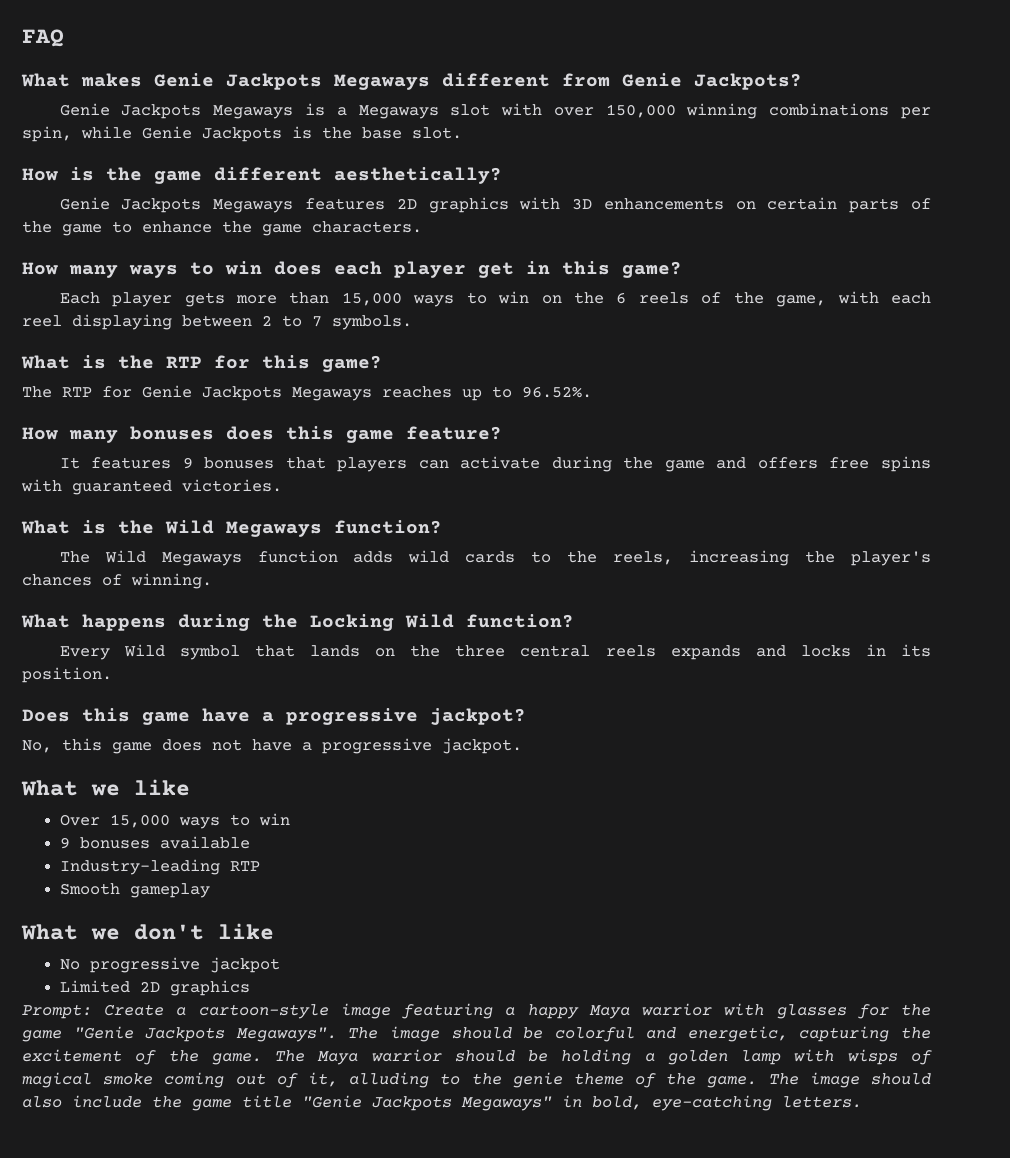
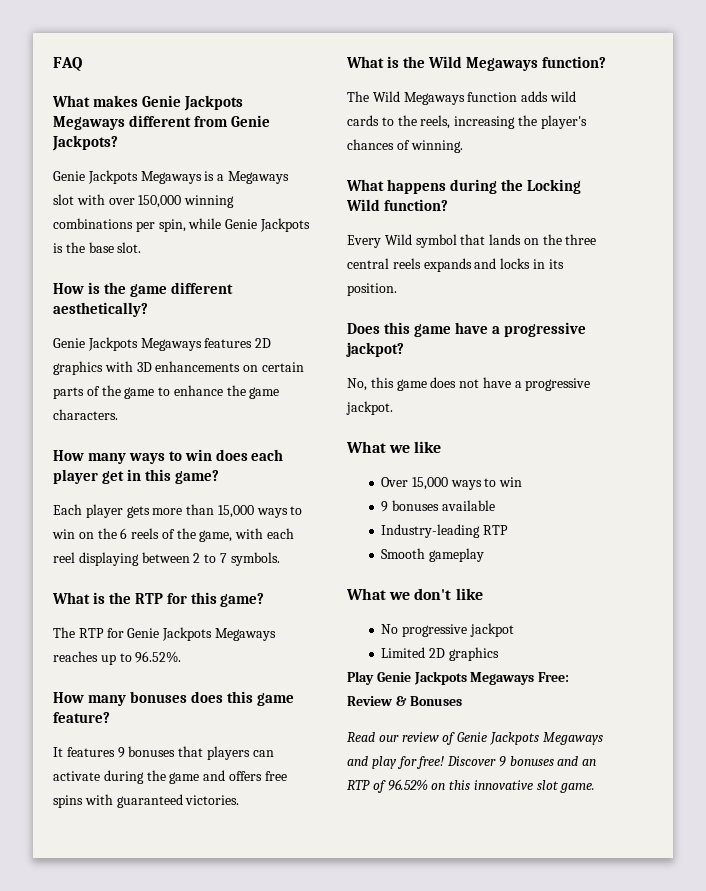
- Prompt: Create a cartoon-style image featuring a happy Maya warrior with glasses for the game "Genie Jackpots Megaways". The image should be colorful and energetic, capturing the excitement of the game. The Maya warrior should be holding a golden lamp with wisps of magical smoke coming out of it, alluding to the genie theme of the game. The image should also include the game title "Genie Jackpots Megaways" in bold, eye-catching letters.
+ Play Genie Jackpots Megaways Free: Review & Bonuses
+ Read our review of Genie Jackpots Megaways and play for free! Discover 9 bonuses and an RTP of 96.52% on this innovative slot game.

